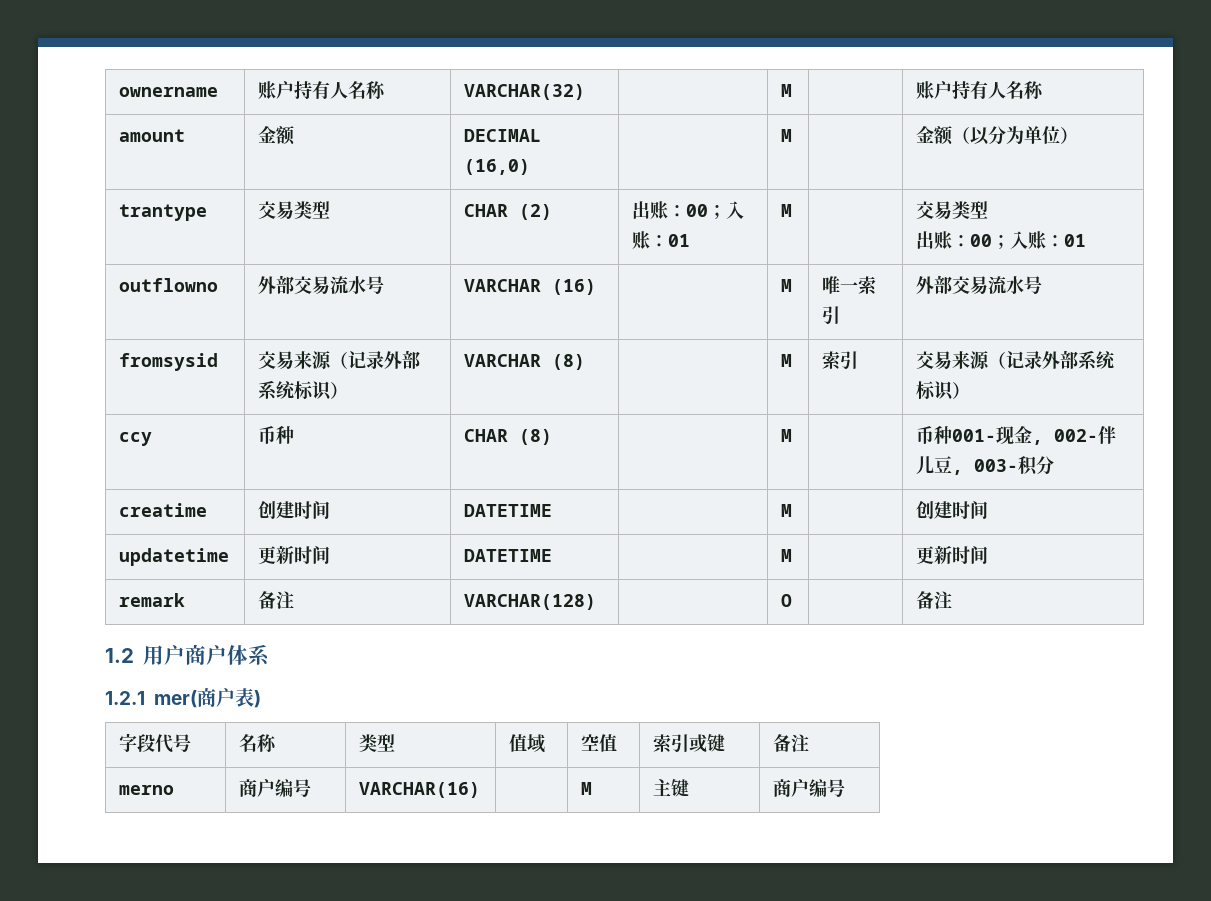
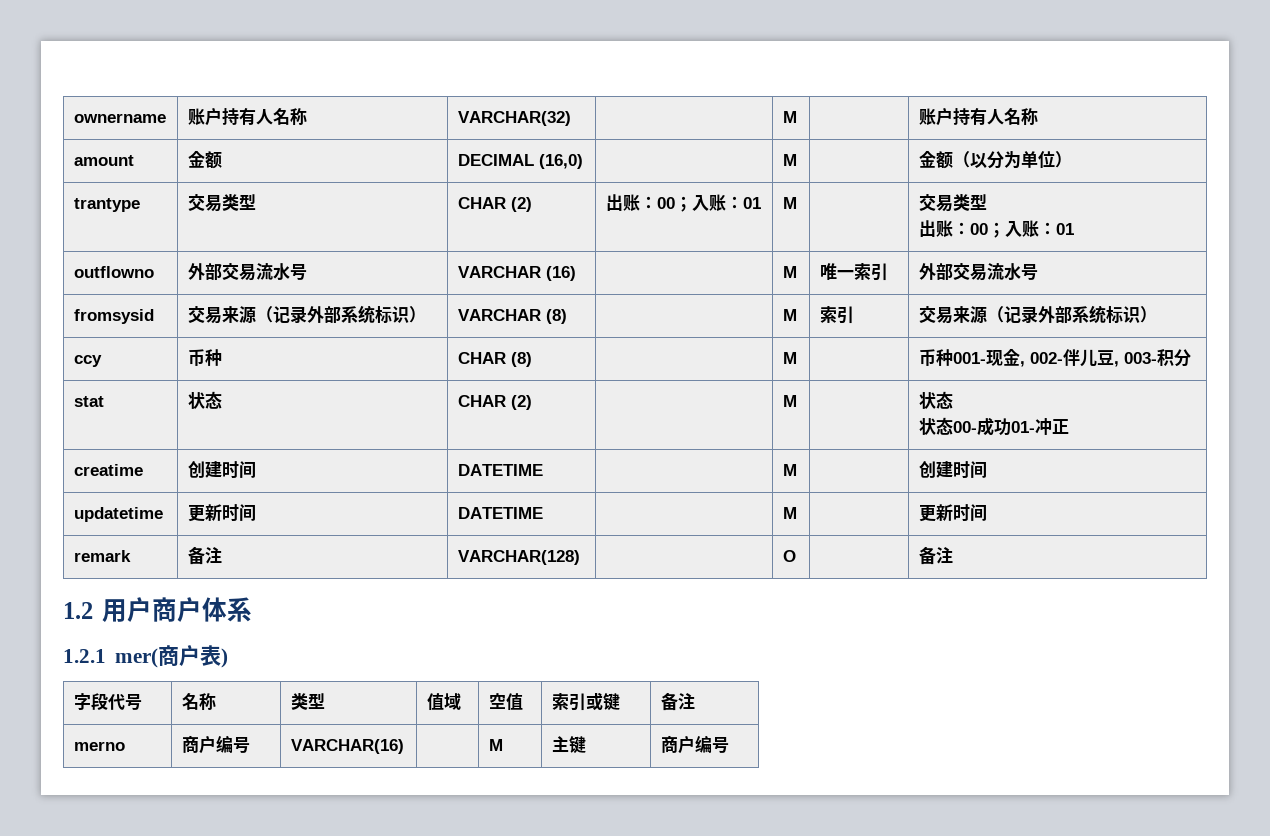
+ stat | 状态 | CHAR (2) | | M | | 状态
+ 状态00-成功01-冲正

